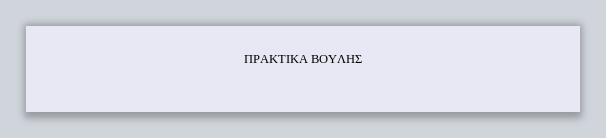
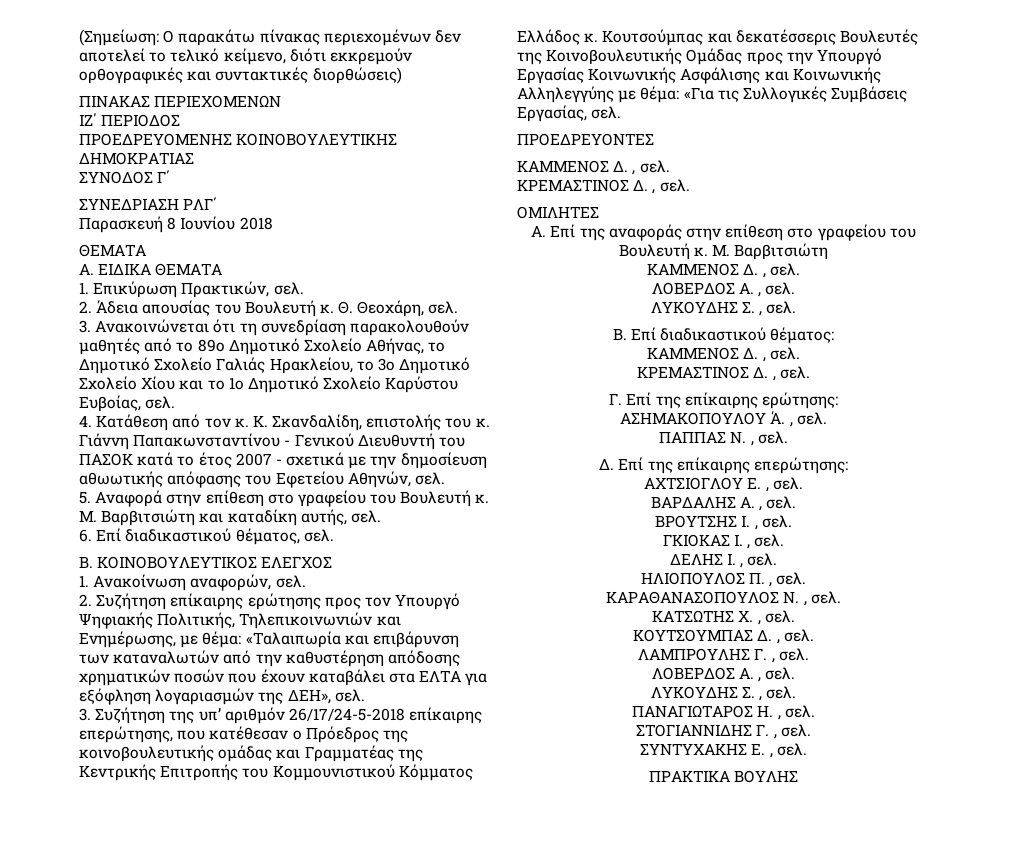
+ (Σημείωση: Ο παρακάτω πίνακας περιεχομένων δεν αποτελεί το τελικό κείμενο, διότι εκκρεμούν ορθογραφικές και συντακτικές διορθώσεις)
+ ΠΙΝΑΚΑΣ ΠΕΡΙΕΧΟΜΕΝΩΝ
+ ΙΖ΄ ΠΕΡΙΟΔΟΣ
+ ΠΡΟΕΔΡΕΥΟΜΕΝΗΣ ΚΟΙΝΟΒΟΥΛΕΥΤΙΚΗΣ ΔΗΜΟΚΡΑΤΙΑΣ
+ ΣΥΝΟΔΟΣ Γ΄
+ ΣΥΝΕΔΡΙΑΣΗ ΡΛΓ΄
+ Παρασκευή 8 Ιουνίου 2018
+ ΘΕΜΑΤΑ
+ Α. ΕΙΔΙΚΑ ΘΕΜΑΤΑ
+ 1. Επικύρωση Πρακτικών, σελ.
+ 2. Άδεια απουσίας του Βουλευτή κ. Θ. Θεοχάρη, σελ.
+ 3. Ανακοινώνεται ότι τη συνεδρίαση παρακολουθούν μαθητές από το 89ο Δημοτικό Σχολείο Αθήνας, το Δημοτικό Σχολείο Γαλιάς Ηρακλείου, το 3ο Δημοτικό Σχολείο Χίου και το 1ο Δημοτικό Σχολείο Καρύστου Ευβοίας, σελ.
+ 4. Κατάθεση από τον κ. Κ. Σκανδαλίδη, επιστολής του κ. Γιάννη Παπακωνσταντίνου - Γενικού Διευθυντή του ΠΑΣΟΚ κατά το έτος 2007 - σχετικά με την δημοσίευση αθωωτικής απόφασης του Εφετείου Αθηνών, σελ.
+ 5. Αναφορά στην επίθεση στο γραφείου του Βουλευτή κ. Μ. Βαρβιτσιώτη και καταδίκη αυτής, σελ.
+ 6. Επί διαδικαστικού θέματος, σελ.
+ Β. ΚΟΙΝΟΒΟΥΛΕΥΤΙΚΟΣ ΕΛΕΓΧΟΣ
+ 1. Ανακοίνωση αναφορών, σελ.
+ 2. Συζήτηση επίκαιρης ερώτησης προς τον Υπουργό Ψηφιακής Πολιτικής, Τηλεπικοινωνιών και Ενημέρωσης, με θέμα: «Ταλαιπωρία και επιβάρυνση των καταναλωτών από την καθυστέρηση απόδοσης χρηματικών ποσών που έχουν καταβάλει στα ΕΛΤΑ για εξόφληση λογαριασμών της ΔΕΗ», σελ.
+ 3. Συζήτηση της υπ’ αριθμόν 26/17/24-5-2018 επίκαιρης επερώτησης, που κατέθεσαν ο Πρόεδρος της κοινοβουλευτικής ομάδας και Γραμματέας της Κεντρικής Επιτροπής του Κομμουνιστικού Κόμματος Ελλάδος κ. Κουτσούμπας και δεκατέσσερις Βουλευτές της Κοινοβουλευτικής Ομάδας προς την Υπουργό Εργασίας Κοινωνικής Ασφάλισης και Κοινωνικής Αλληλεγγύης με θέμα: «Για τις Συλλογικές Συμβάσεις Εργασίας, σελ.
+ ΠΡΟΕΔΡΕΥΟΝΤΕΣ
+ ΚΑΜΜΕΝΟΣ Δ. , σελ.
+ ΚΡΕΜΑΣΤΙΝΟΣ Δ. , σελ.
+ ΟΜΙΛΗΤΕΣ
+ Α. Επί της αναφοράς στην επίθεση στο γραφείου του Βουλευτή κ. Μ. Βαρβιτσιώτη
+ ΚΑΜΜΕΝΟΣ Δ. , σελ.
+ ΛΟΒΕΡΔΟΣ Α. , σελ.
+ ΛΥΚΟΥΔΗΣ Σ. , σελ.
+ Β. Επί διαδικαστικού θέματος:
+ ΚΑΜΜΕΝΟΣ Δ. , σελ.
+ ΚΡΕΜΑΣΤΙΝΟΣ Δ. , σελ.
+ Γ. Επί της επίκαιρης ερώτησης:
+ ΑΣΗΜΑΚΟΠΟΥΛΟΥ Ά. , σελ.
+ ΠΑΠΠΑΣ Ν. , σελ.
+ Δ. Επί της επίκαιρης επερώτησης:
+ ΑΧΤΣΙΟΓΛΟΥ Ε. , σελ.
+ ΒΑΡΔΑΛΗΣ Α. , σελ.
+ ΒΡΟΥΤΣΗΣ Ι. , σελ.
+ ΓΚΙΟΚΑΣ Ι. , σελ.
+ ΔΕΛΗΣ Ι. , σελ.
+ ΗΛΙΟΠΟΥΛΟΣ Π. , σελ.
+ ΚΑΡΑΘΑΝΑΣΟΠΟΥΛΟΣ Ν. , σελ.
+ ΚΑΤΣΩΤΗΣ Χ. , σελ.
+ ΚΟΥΤΣΟΥΜΠΑΣ Δ. , σελ.
+ ΛΑΜΠΡΟΥΛΗΣ Γ. , σελ.
+ ΛΟΒΕΡΔΟΣ Α. , σελ.
+ ΛΥΚΟΥΔΗΣ Σ. , σελ.
+ ΠΑΝΑΓΙΩΤΑΡΟΣ Η. , σελ.
+ ΣΤΟΓΙΑΝΝΙΔΗΣ Γ. , σελ.
+ ΣΥΝΤΥΧΑΚΗΣ Ε. , σελ.

